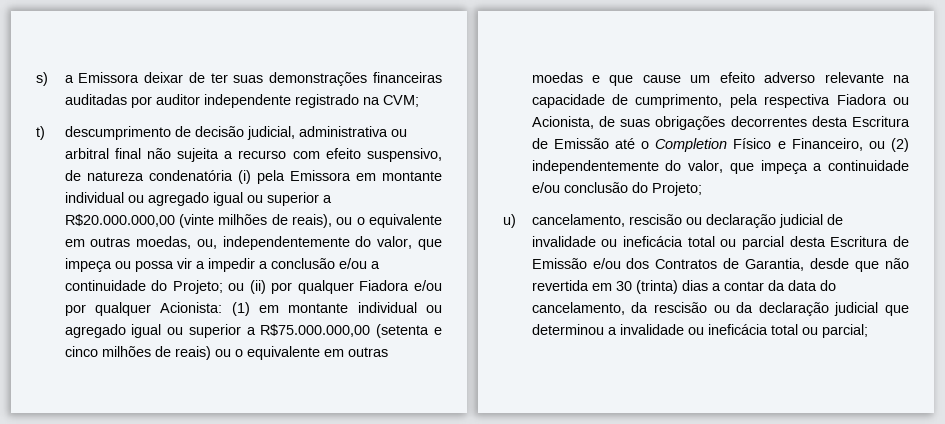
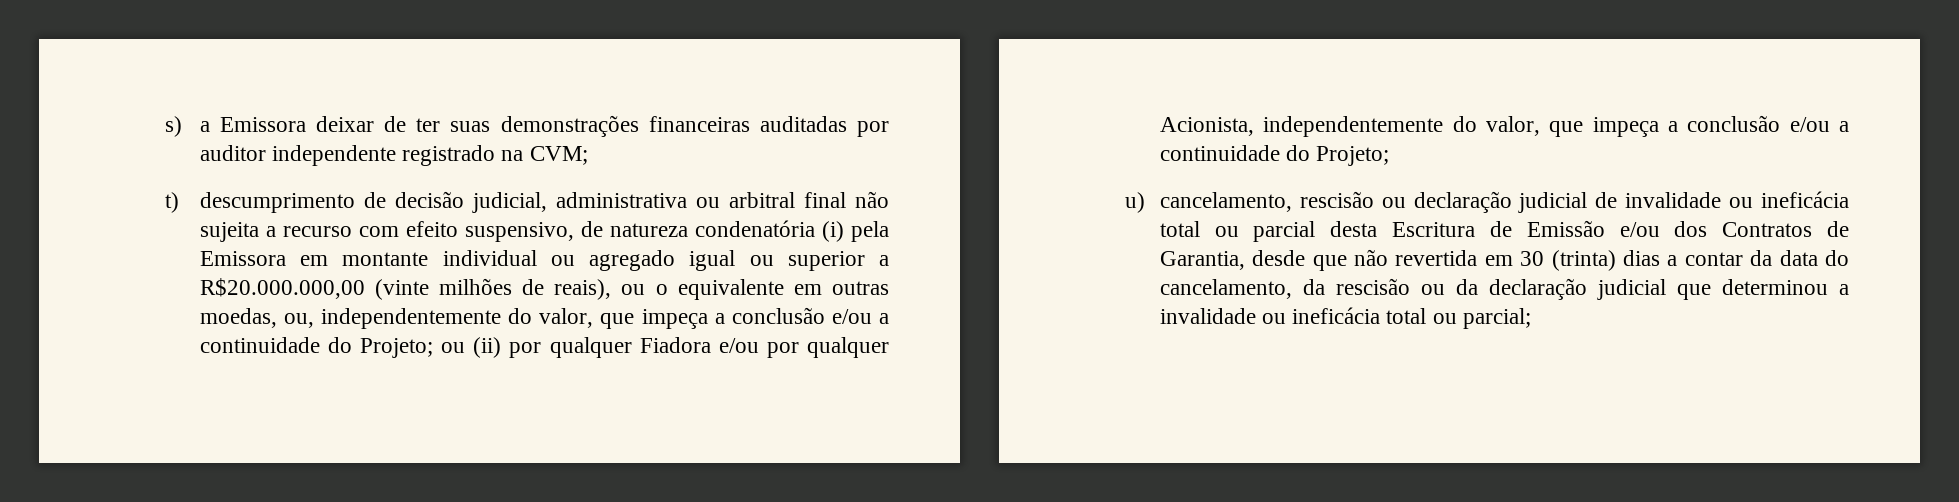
- t) descumprimento de decisão judicial, administrativa ou arbitral final não sujeita a recurso com efeito suspensivo, de natureza condenatória (i) pela Emissora em montante individual ou agregado igual ou superior a R$20.000.000,00 (vinte milhões de reais), ou o equivalente em outras moedas, ou, independentemente do valor, que impeça ou possa vir a impedir a conclusão e/ou a continuidade do Projeto;
+ t) descumprimento de decisão judicial, administrativa ou arbitral final não sujeita a recurso com efeito suspensivo, de natureza condenatória (i) pela Emissora em montante individual ou agregado igual ou superior a R$20.000.000,00 (vinte milhões de reais), ou o equivalente em outras moedas, ou, independentemente do valor, que impeça a conclusão e/ou a continuidade do Projeto;
- ou (ii) por qualquer Fiadora e/ou por qualquer Acionista: (1) em montante individual ou agregado igual ou superior a R$75.000.000,00 (setenta e cinco milhões de reais) ou o equivalente em outras moedas e que cause um efeito adverso relevante na capacidade de cumprimento, pela respectiva Fiadora ou Acionista, de suas obrigações decorrentes desta Escritura de Emissão até o Completion Físico e Financeiro, ou (2) independentemente do valor, que impeça a continuidade e/ou conclusão do Projeto;
+ ou (ii) por qualquer Fiadora e/ou por qualquer Acionista, independentemente do valor, que impeça a conclusão e/ou a continuidade do Projeto;

